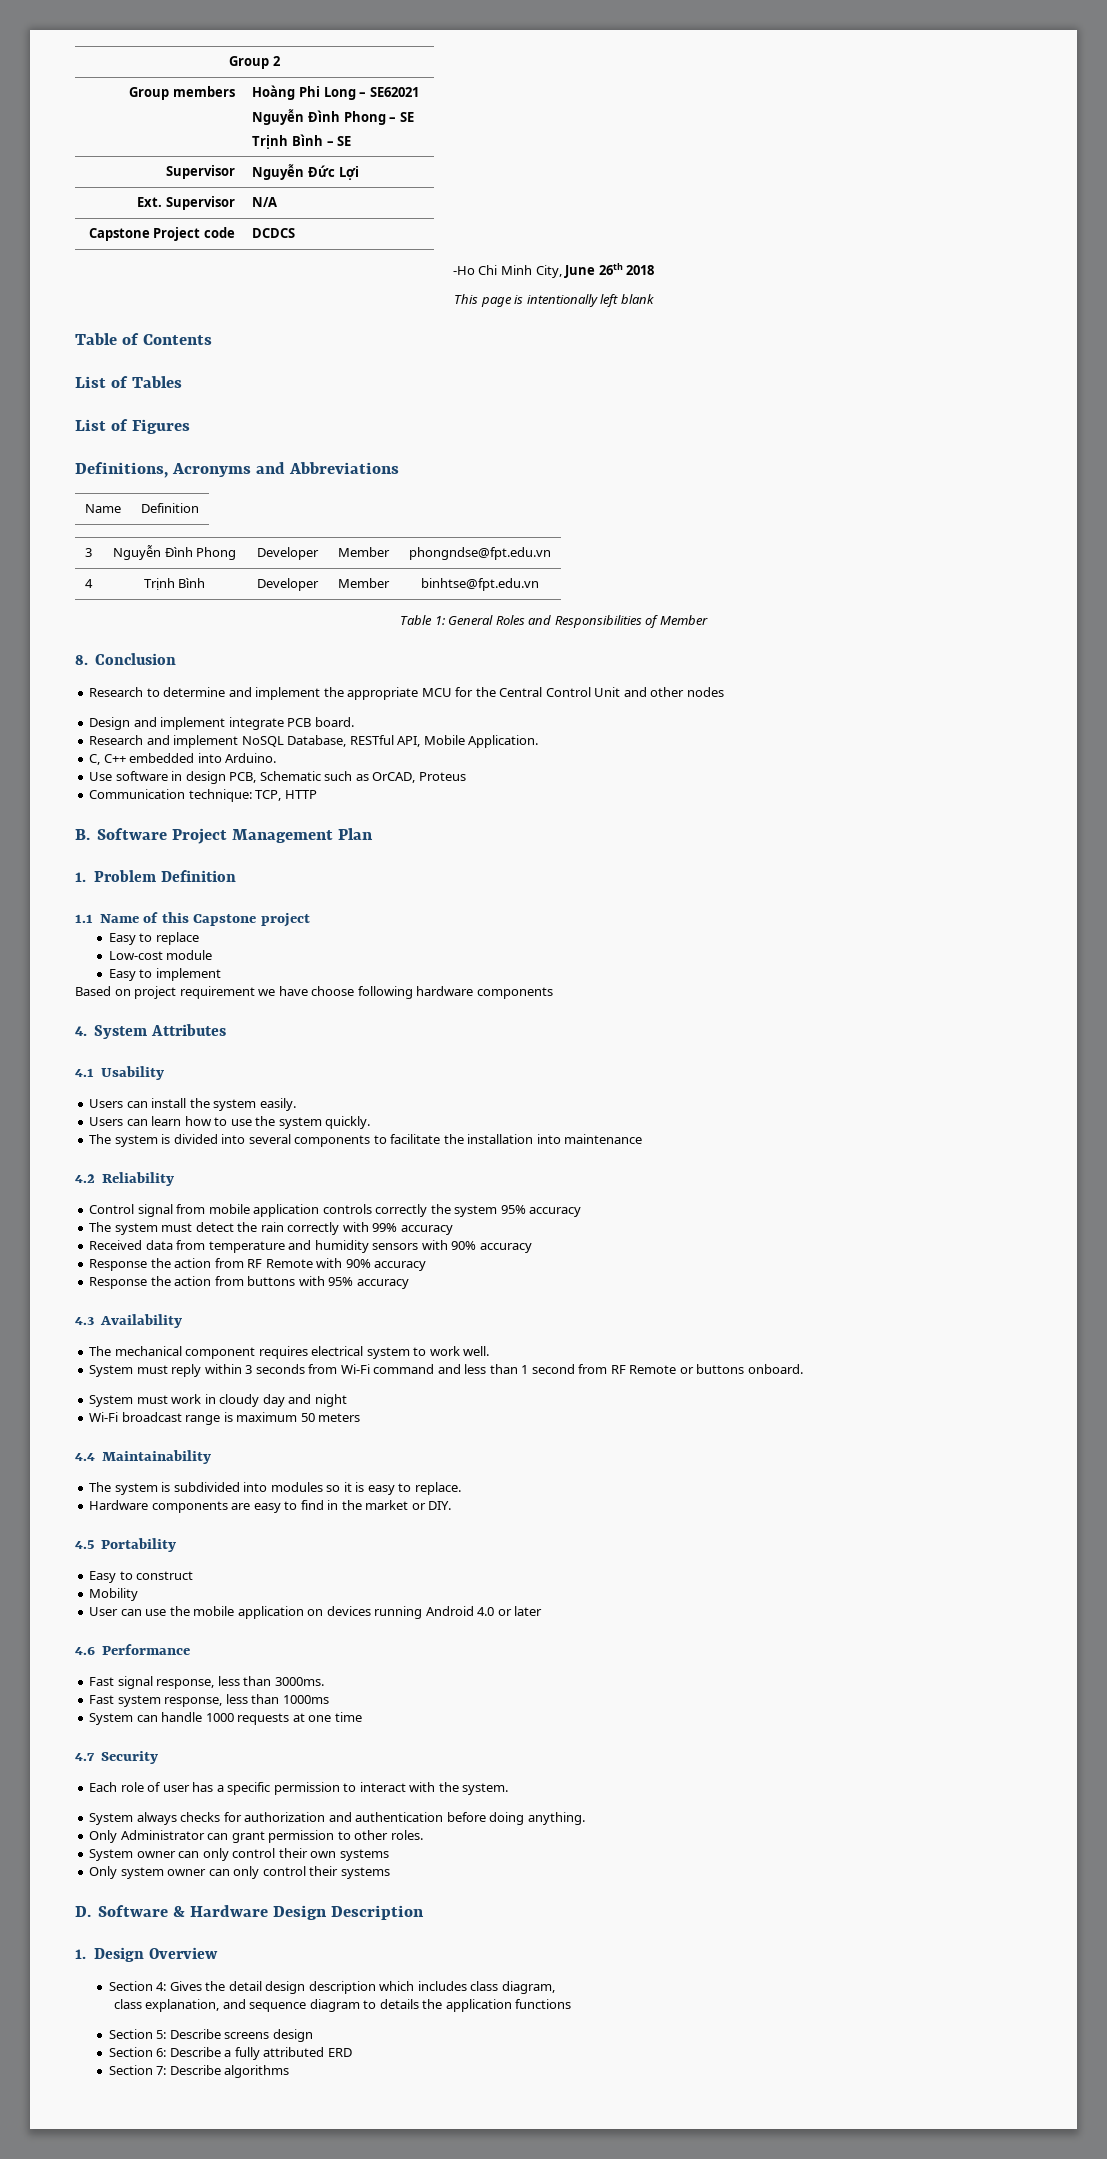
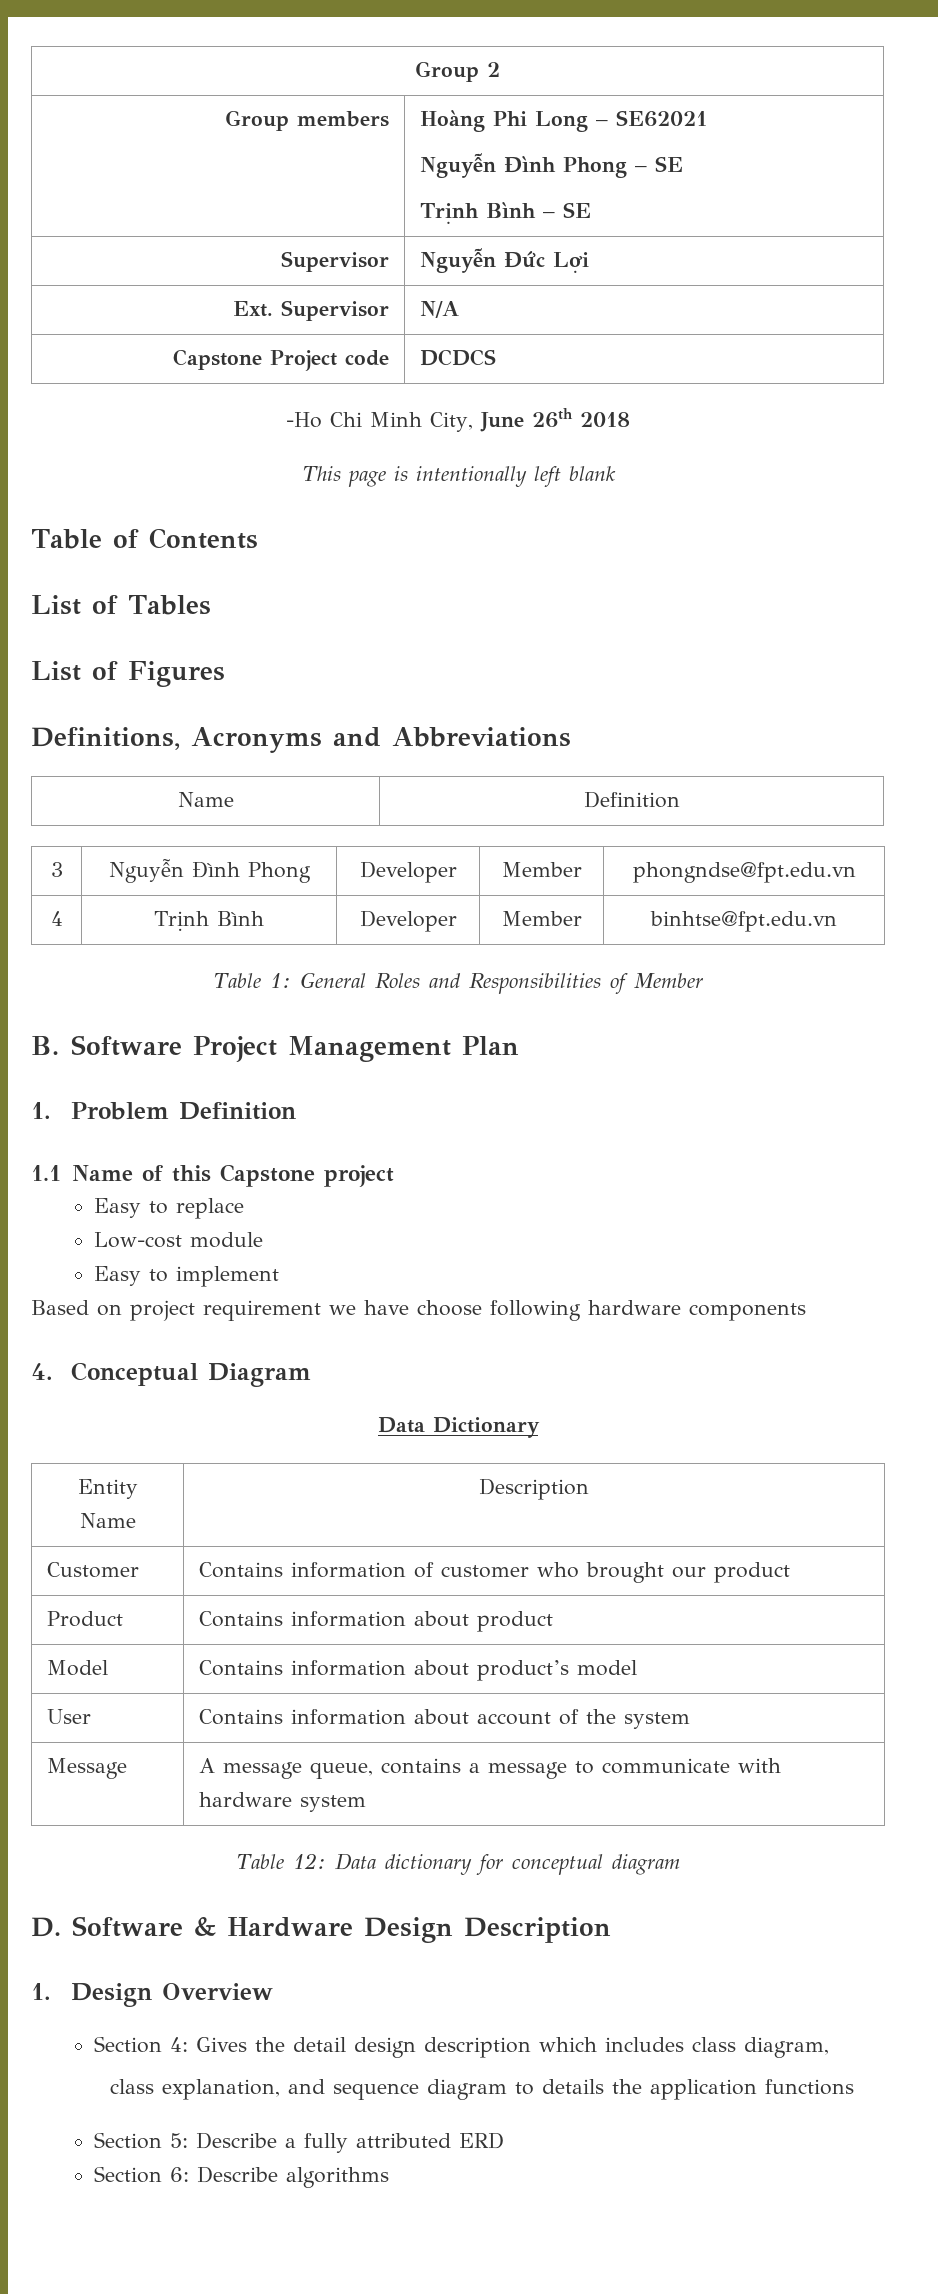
- 8. Conclusion
- Research to determine and implement the appropriate MCU for the Central Control Unit and other nodes
- Design and implement integrate PCB board.
- Research and implement NoSQL Database, RESTful API, Mobile Application.
- C, C++ embedded into Arduino.
- Use software in design PCB, Schematic such as OrCAD, Proteus
- Communication technique: TCP, HTTP
- 4. System Attributes
- 4.1 Usability
- Users can install the system easily.
- Users can learn how to use the system quickly.
- The system is divided into several components to facilitate the installation into maintenance
- 4.2 Reliability
- Control signal from mobile application controls correctly the system 95% accuracy
- The system must detect the rain correctly with 99% accuracy
- Received data from temperature and humidity sensors with 90% accuracy
- Response the action from RF Remote with 90% accuracy
- Response the action from buttons with 95% accuracy
- 4.3 Availability
- The mechanical component requires electrical system to work well.
- System must reply within 3 seconds from Wi-Fi command and less than 1 second from RF Remote or buttons onboard.
- System must work in cloudy day and night
- Wi-Fi broadcast range is maximum 50 meters
- 4.4 Maintainability
- The system is subdivided into modules so it is easy to replace.
- Hardware components are easy to find in the market or DIY.
- 4.5 Portability
- Easy to construct
- Mobility
- User can use the mobile application on devices running Android 4.0 or later
- 4.6 Performance
- Fast signal response, less than 3000ms.
- Fast system response, less than 1000ms
- System can handle 1000 requests at one time
- 4.7 Security
- Each role of user has a specific permission to interact with the system.
- System always checks for authorization and authentication before doing anything.
- Only Administrator can grant permission to other roles.
- System owner can only control their own systems
- Only system owner can only control their systems
+ 4. Conceptual Diagram
+ Data Dictionary
+ Entity Name | Description
+ Customer | Contains information of customer who brought our product
+ Product | Contains information about product
+ Model | Contains information about product’s model
+ User | Contains information about account of the system
+ Message | A message queue, contains a message to communicate with hardware system
+ Table 12: Data dictionary for conceptual diagram
- Section 5: Describe screens design
- Section 6: Describe a fully attributed ERD
+ Section 5: Describe a fully attributed ERD
- Section 7: Describe algorithms
+ Section 6: Describe algorithms

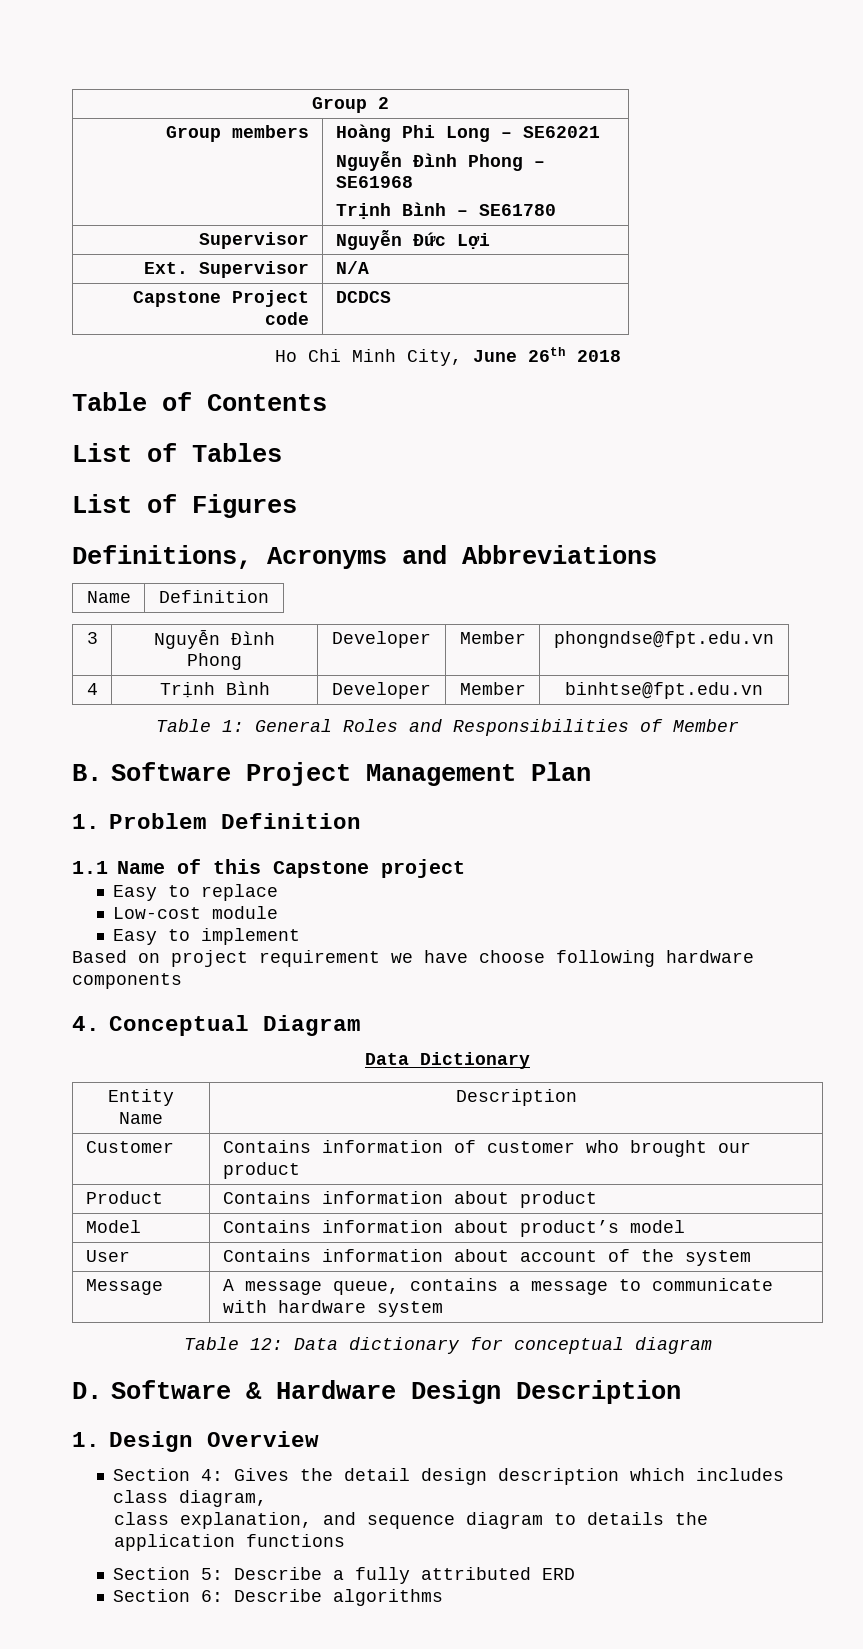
  Group members | Hoàng Phi Long – SE62021
- Nguyễn Đình Phong – SE
- Trịnh Bình – SE
+ Nguyễn Đình Phong – SE61968
+ Trịnh Bình – SE61780
- -Ho Chi Minh City, June 26th 2018
+ Ho Chi Minh City, June 26th 2018
- This page is intentionally left blank

